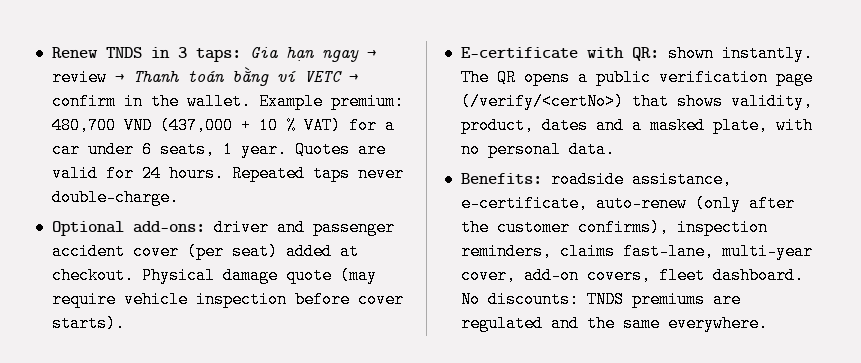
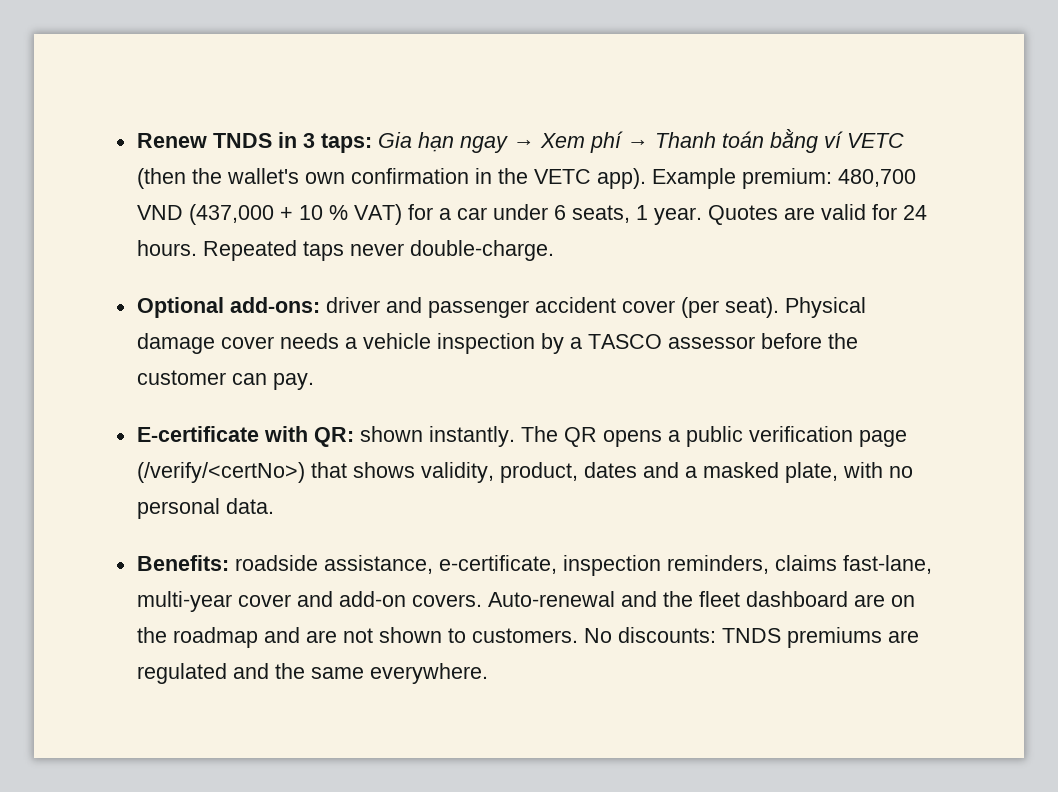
- Renew TNDS in 3 taps: Gia hạn ngay → review → Thanh toán bằng ví VETC → confirm in the wallet.
+ Renew TNDS in 3 taps: Gia hạn ngay → Xem phí → Thanh toán bằng ví VETC (then the wallet's own confirmation in the VETC app).
- Optional add-ons: driver and passenger accident cover (per seat) added at checkout. Physical damage quote (may require vehicle inspection before cover starts).
+ Optional add-ons: driver and passenger accident cover (per seat). Physical damage cover needs a vehicle inspection by a TASCO assessor before the customer can pay.
- Benefits: roadside assistance, e-certificate, auto-renew (only after the customer confirms), inspection reminders, claims fast-lane, multi-year cover, add-on covers, fleet dashboard.
+ Benefits: roadside assistance, e-certificate, inspection reminders, claims fast-lane, multi-year cover and add-on covers. Auto-renewal and the fleet dashboard are on the roadmap and are not shown to customers.

